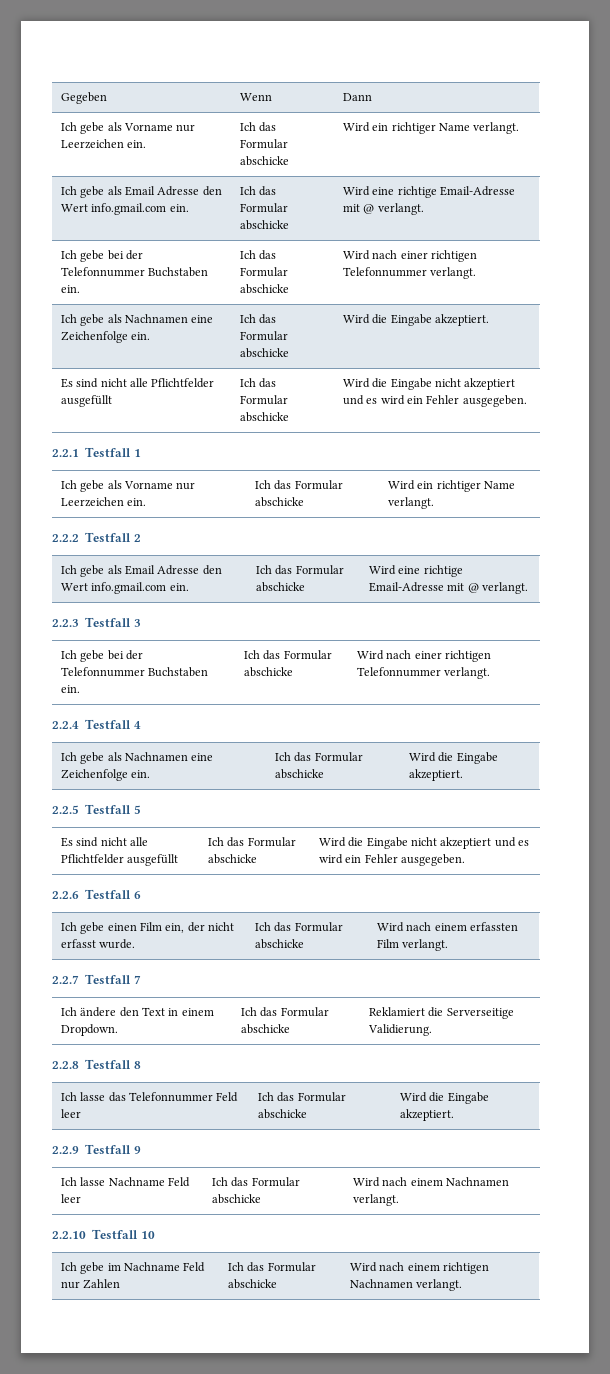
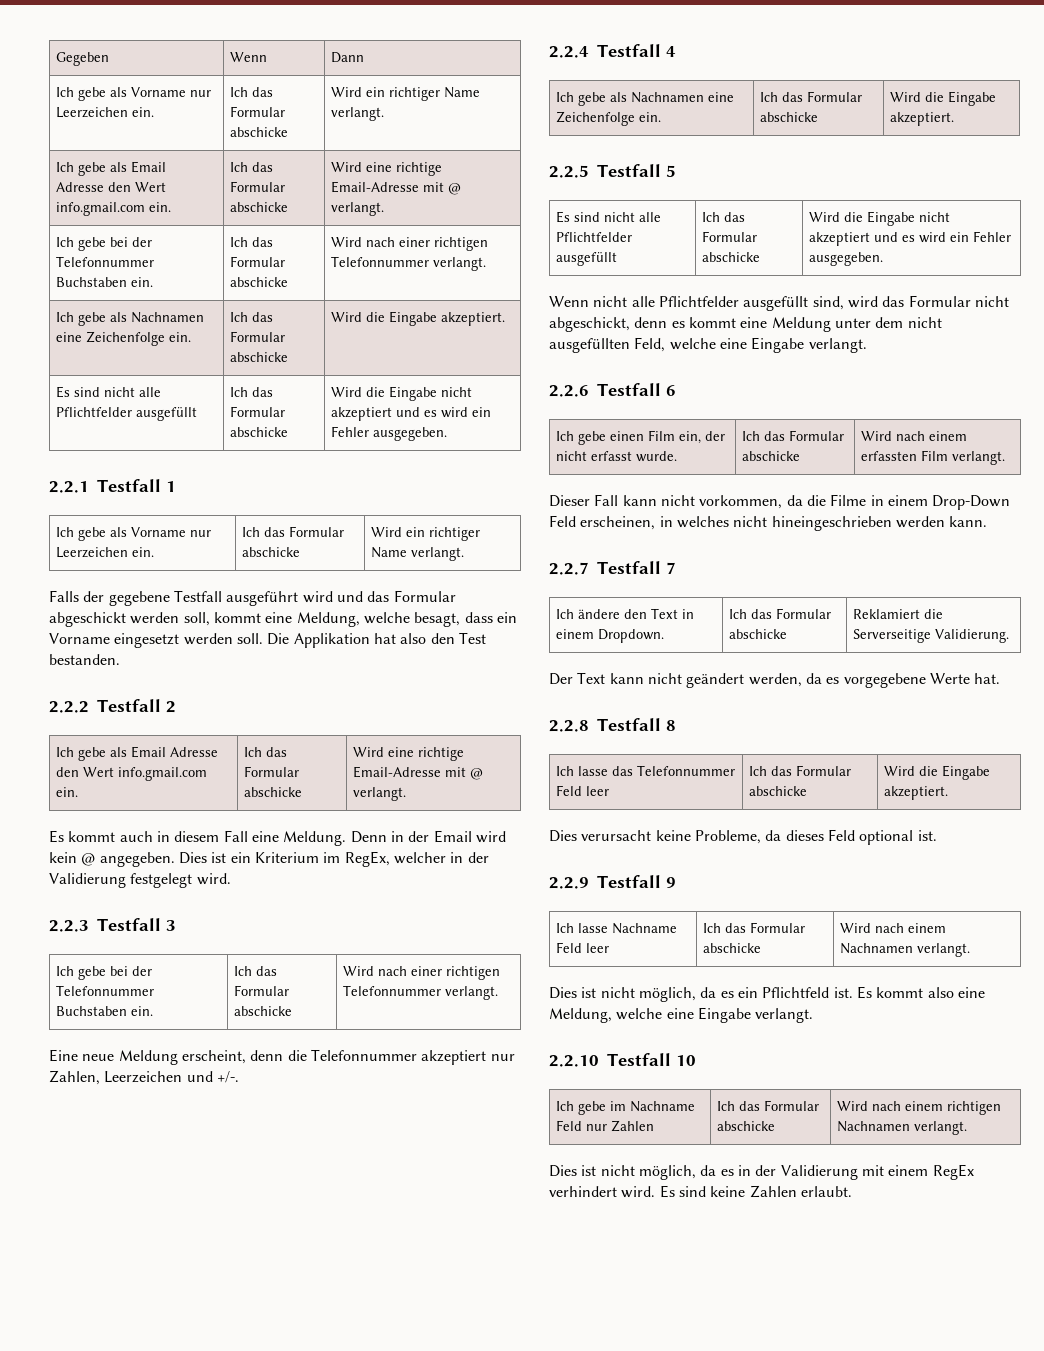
+ Falls der gegebene Testfall ausgeführt wird und das Formular abgeschickt werden soll, kommt eine Meldung, welche besagt, dass ein Vorname eingesetzt werden soll. Die Applikation hat also den Test bestanden.
+ Es kommt auch in diesem Fall eine Meldung. Denn in der Email wird kein @ angegeben. Dies ist ein Kriterium im RegEx, welcher in der Validierung festgelegt wird.
+ Eine neue Meldung erscheint, denn die Telefonnummer akzeptiert nur Zahlen, Leerzeichen und +/-.
+ Wenn nicht alle Pflichtfelder ausgefüllt sind, wird das Formular nicht abgeschickt, denn es kommt eine Meldung unter dem nicht ausgefüllten Feld, welche eine Eingabe verlangt.
+ Dieser Fall kann nicht vorkommen, da die Filme in einem Drop-Down Feld erscheinen, in welches nicht hineingeschrieben werden kann.
+ Der Text kann nicht geändert werden, da es vorgegebene Werte hat.
+ Dies verursacht keine Probleme, da dieses Feld optional ist.
+ Dies ist nicht möglich, da es ein Pflichtfeld ist. Es kommt also eine Meldung, welche eine Eingabe verlangt.
+ Dies ist nicht möglich, da es in der Validierung mit einem RegEx verhindert wird. Es sind keine Zahlen erlaubt.

